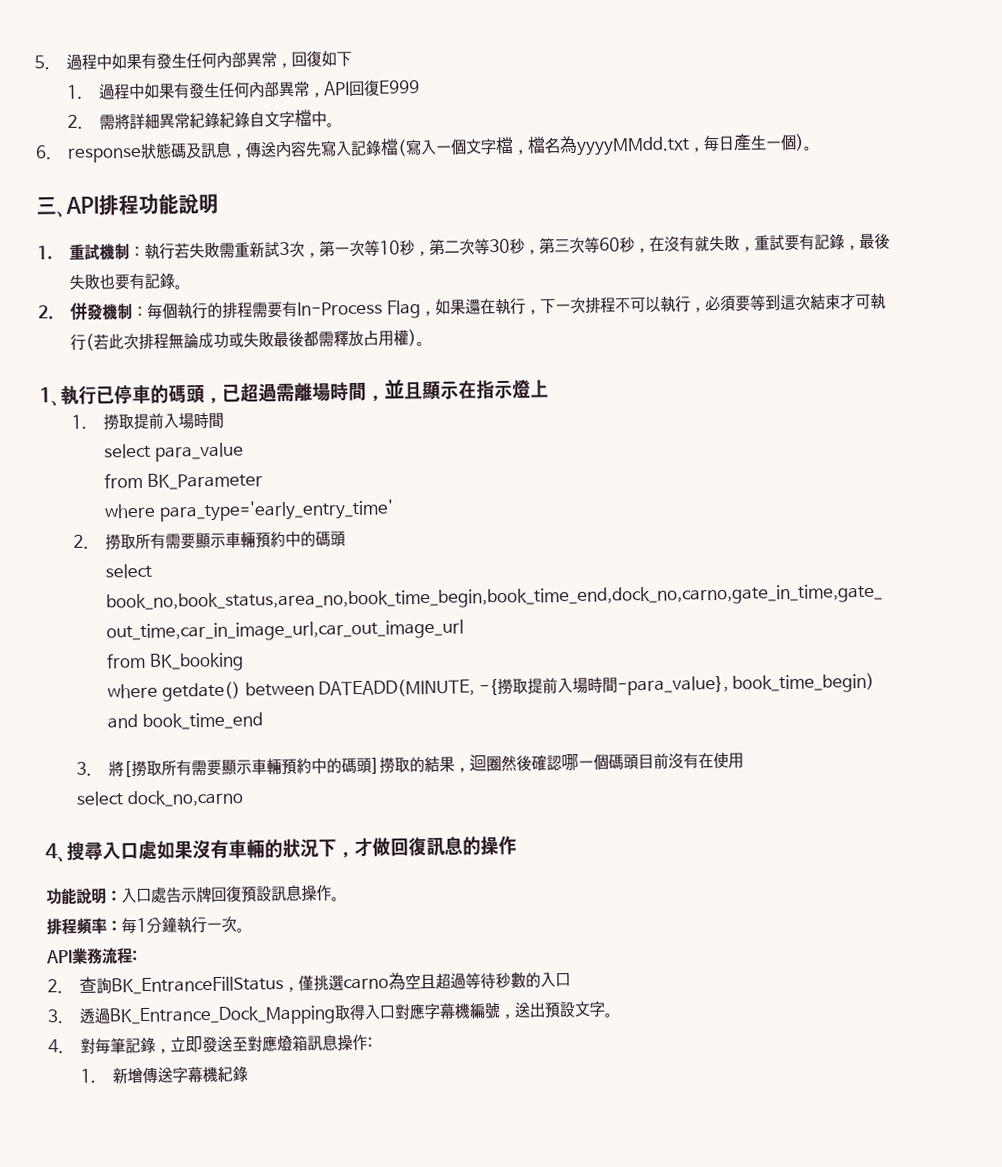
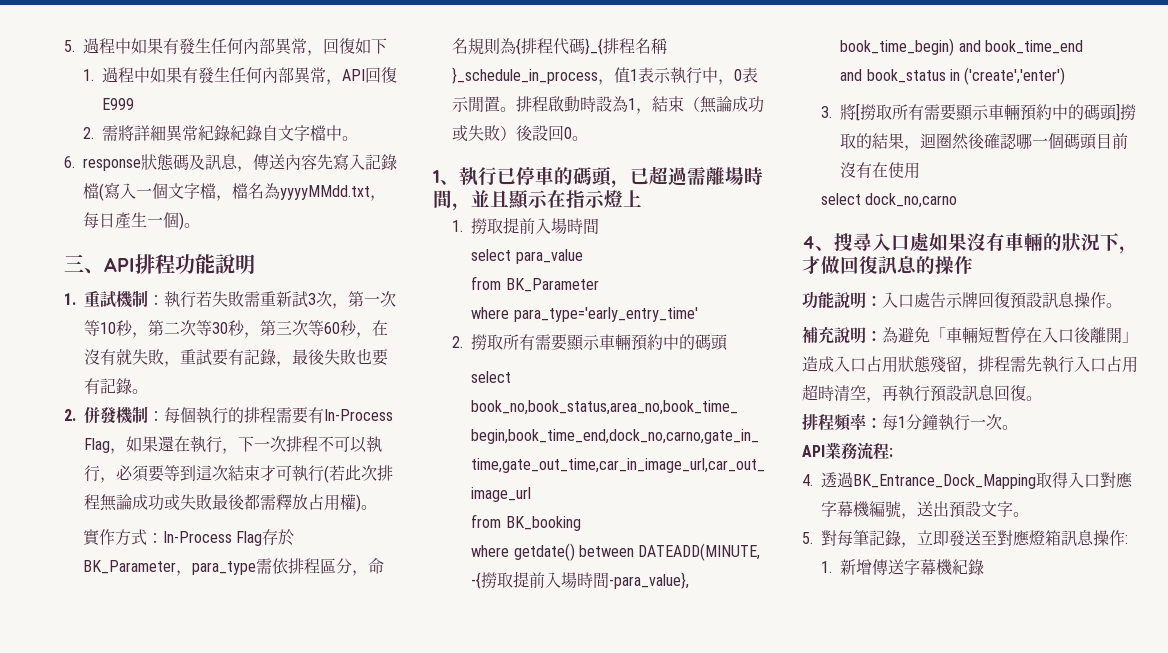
+ 實作方式：In-Process Flag存於BK_Parameter，para_type需依排程區分，命名規則為{排程代碼}_{排程名稱}_schedule_in_process，值1表示執行中，0表示閒置。排程啟動時設為1，結束（無論成功或失敗）後設回0。
+ and book_status in ('create','enter')
+ 補充說明：為避免「車輛短暫停在入口後離開」造成入口占用狀態殘留，排程需先執行入口占用超時清空，再執行預設訊息回復。
- 2.查詢BK_EntranceFillStatus，僅挑選carno為空且超過等待秒數的入口
- 3.透過BK_Entrance_Dock_Mapping取得入口對應字幕機編號，送出預設文字。
+ 4.透過BK_Entrance_Dock_Mapping取得入口對應字幕機編號，送出預設文字。
- 4.對每筆記錄，立即發送至對應燈箱訊息操作:
+ 5.對每筆記錄，立即發送至對應燈箱訊息操作:

